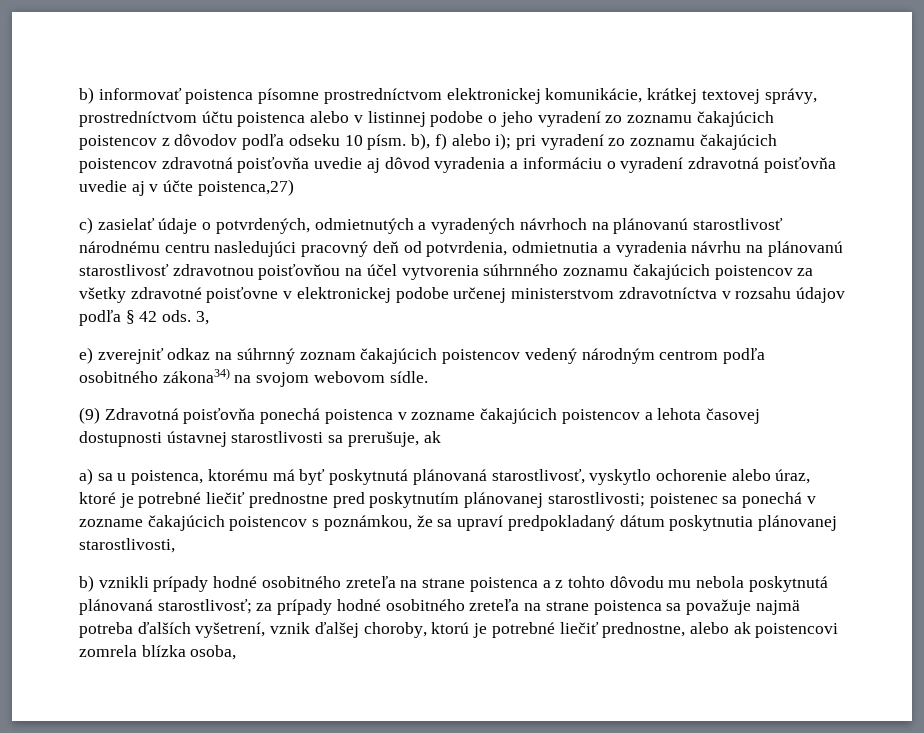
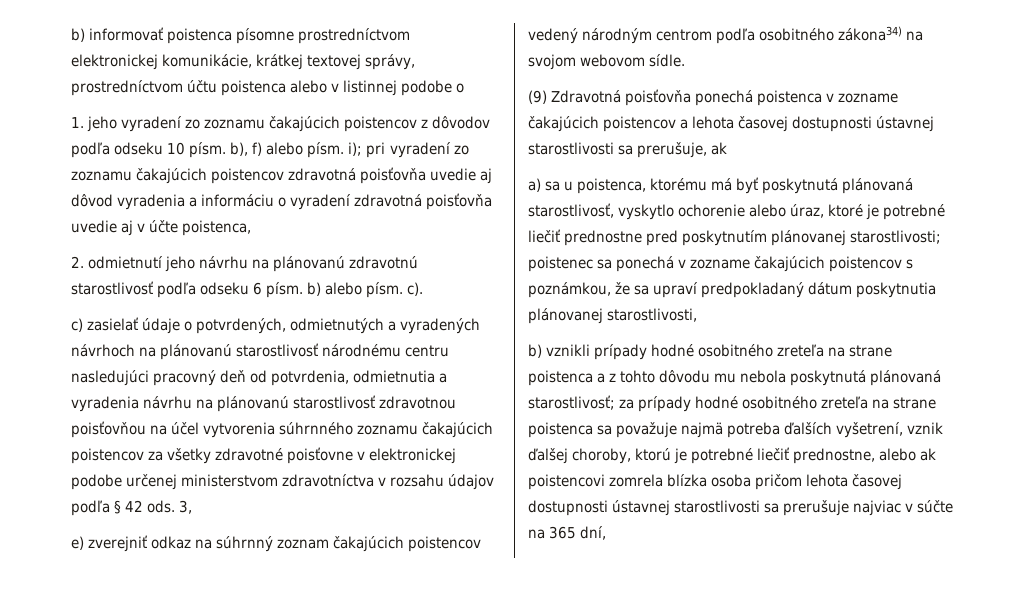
- b) informovať poistenca písomne prostredníctvom elektronickej komunikácie, krátkej textovej správy, prostredníctvom účtu poistenca alebo v listinnej podobe o jeho vyradení zo zoznamu čakajúcich poistencov z dôvodov podľa odseku 10 písm. b), f) alebo i); pri vyradení zo zoznamu čakajúcich poistencov zdravotná poisťovňa uvedie aj dôvod vyradenia a informáciu o vyradení zdravotná poisťovňa uvedie aj v účte poistenca,27)
+ b) informovať poistenca písomne prostredníctvom elektronickej komunikácie, krátkej textovej správy, prostredníctvom účtu poistenca alebo v listinnej podobe o
+ 1. jeho vyradení zo zoznamu čakajúcich poistencov z dôvodov podľa odseku 10 písm. b), f) alebo písm. i); pri vyradení zo zoznamu čakajúcich poistencov zdravotná poisťovňa uvedie aj dôvod vyradenia a informáciu o vyradení zdravotná poisťovňa uvedie aj v účte poistenca,
+ 2. odmietnutí jeho návrhu na plánovanú zdravotnú starostlivosť podľa odseku 6 písm. b) alebo písm. c).
- b) vznikli prípady hodné osobitného zreteľa na strane poistenca a z tohto dôvodu mu nebola poskytnutá plánovaná starostlivosť; za prípady hodné osobitného zreteľa na strane poistenca sa považuje najmä potreba ďalších vyšetrení, vznik ďalšej choroby, ktorú je potrebné liečiť prednostne, alebo ak poistencovi zomrela blízka osoba,
+ b) vznikli prípady hodné osobitného zreteľa na strane poistenca a z tohto dôvodu mu nebola poskytnutá plánovaná starostlivosť; za prípady hodné osobitného zreteľa na strane poistenca sa považuje najmä potreba ďalších vyšetrení, vznik ďalšej choroby, ktorú je potrebné liečiť prednostne, alebo ak poistencovi zomrela blízka osoba pričom lehota časovej dostupnosti ústavnej starostlivosti sa prerušuje najviac v súčte na 365 dní,

